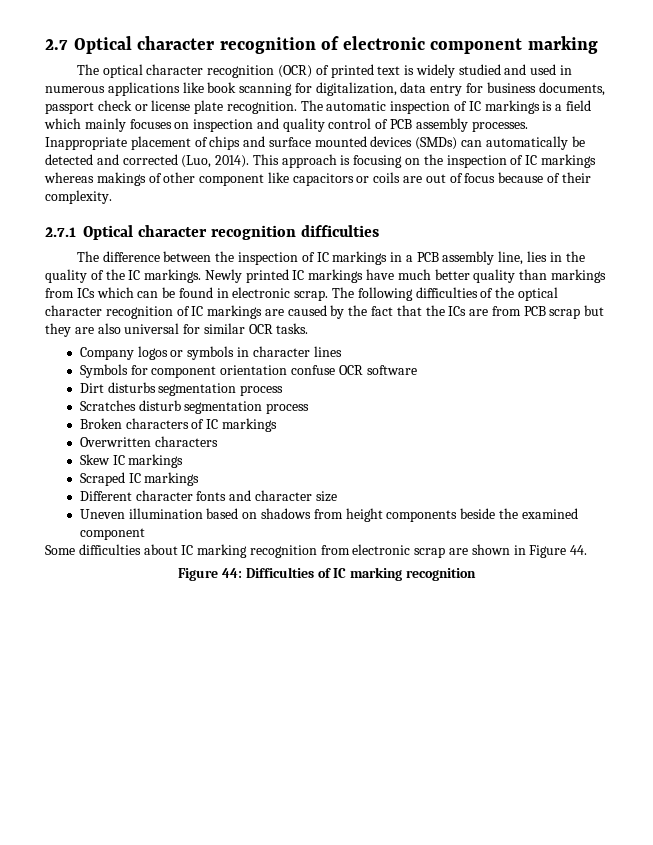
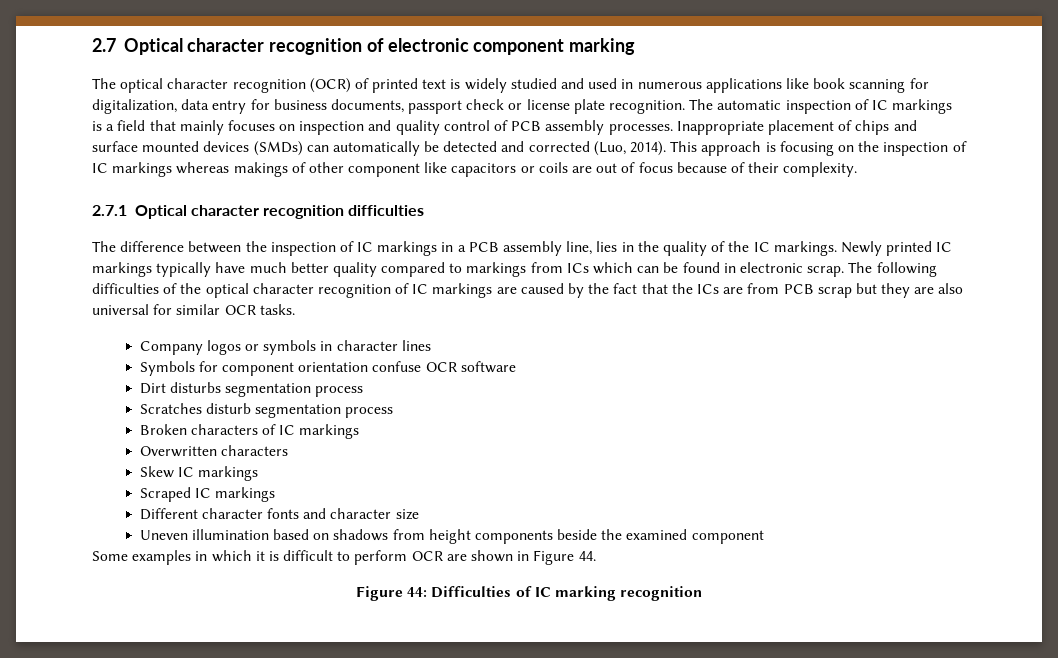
- The automatic inspection of IC markings is a field which mainly focuses on inspection and quality control of PCB assembly processes.
+ The automatic inspection of IC markings is a field that mainly focuses on inspection and quality control of PCB assembly processes.
- Newly printed IC markings have much better quality than markings from ICs which can be found in electronic scrap.
+ Newly printed IC markings typically have much better quality compared to markings from ICs which can be found in electronic scrap.
- Some difficulties about IC marking recognition from electronic scrap are shown in Figure 44.
+ Some examples in which it is difficult to perform OCR are shown in Figure 44.

